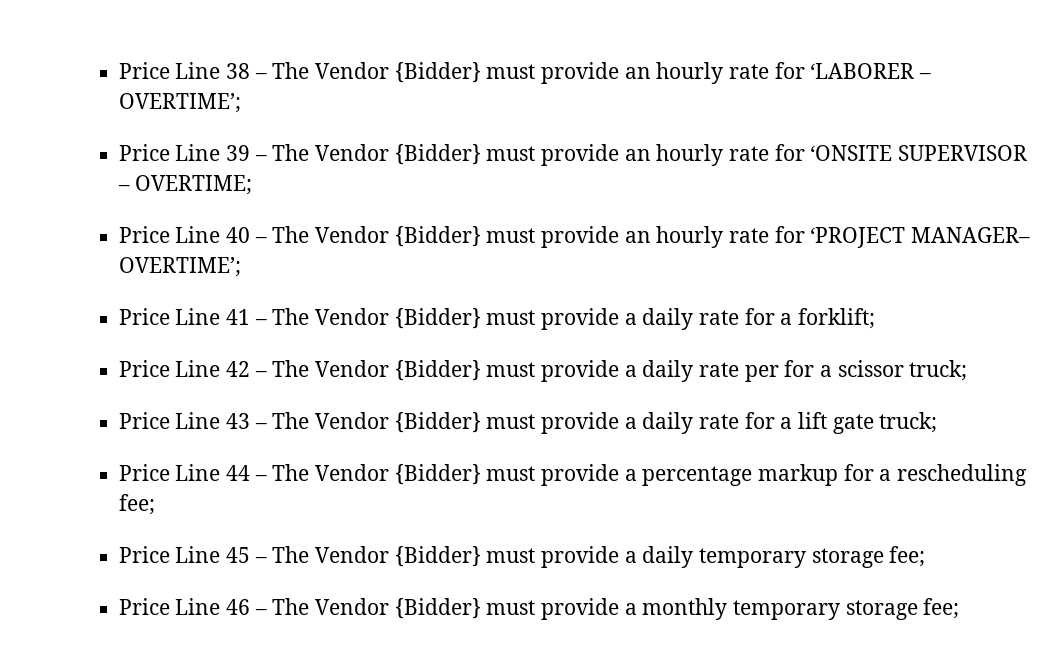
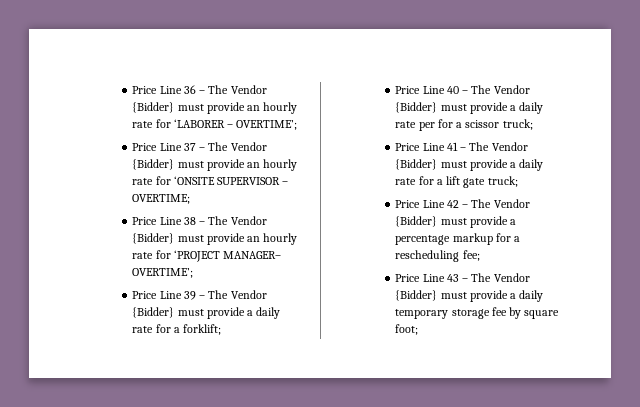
- Price Line 38 – The Vendor {Bidder} must provide an hourly rate for ‘LABORER – OVERTIME’;
+ Price Line 36 – The Vendor {Bidder} must provide an hourly rate for ‘LABORER – OVERTIME’;
- Price Line 39 – The Vendor {Bidder} must provide an hourly rate for ‘ONSITE SUPERVISOR – OVERTIME;
+ Price Line 37 – The Vendor {Bidder} must provide an hourly rate for ‘ONSITE SUPERVISOR – OVERTIME;
- Price Line 40 – The Vendor {Bidder} must provide an hourly rate for ‘PROJECT MANAGER– OVERTIME’;
+ Price Line 38 – The Vendor {Bidder} must provide an hourly rate for ‘PROJECT MANAGER– OVERTIME’;
- Price Line 41 – The Vendor {Bidder} must provide a daily rate for a forklift;
+ Price Line 39 – The Vendor {Bidder} must provide a daily rate for a forklift;
- Price Line 42 – The Vendor {Bidder} must provide a daily rate per for a scissor truck;
+ Price Line 40 – The Vendor {Bidder} must provide a daily rate per for a scissor truck;
- Price Line 43 – The Vendor {Bidder} must provide a daily rate for a lift gate truck;
+ Price Line 41 – The Vendor {Bidder} must provide a daily rate for a lift gate truck;
- Price Line 44 – The Vendor {Bidder} must provide a percentage markup for a rescheduling fee;
+ Price Line 42 – The Vendor {Bidder} must provide a percentage markup for a rescheduling fee;
- Price Line 45 – The Vendor {Bidder} must provide a daily temporary storage fee;
- Price Line 46 – The Vendor {Bidder} must provide a monthly temporary storage fee;
+ Price Line 43 – The Vendor {Bidder} must provide a daily temporary storage fee by square foot;

